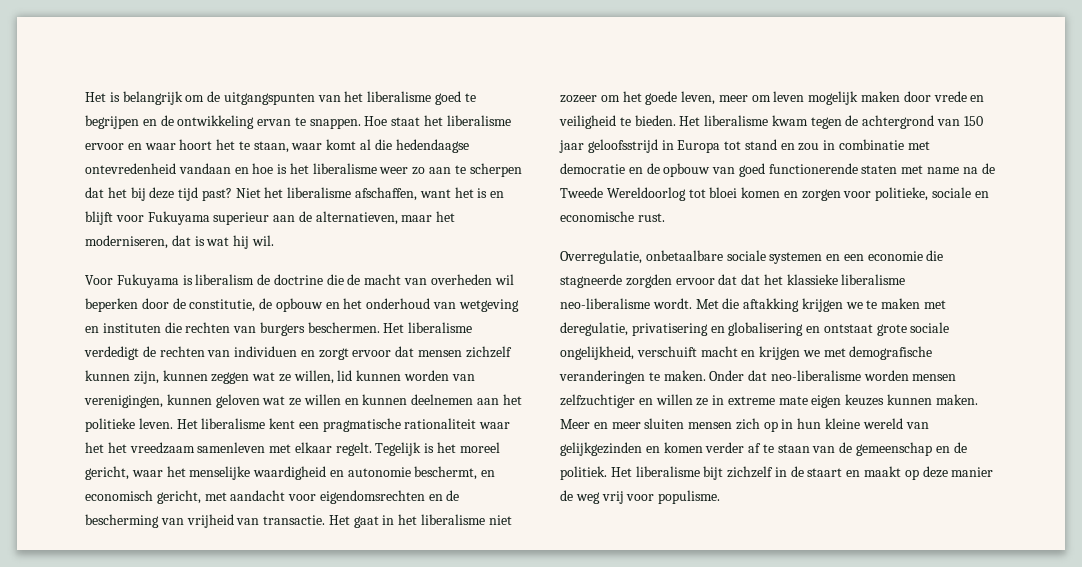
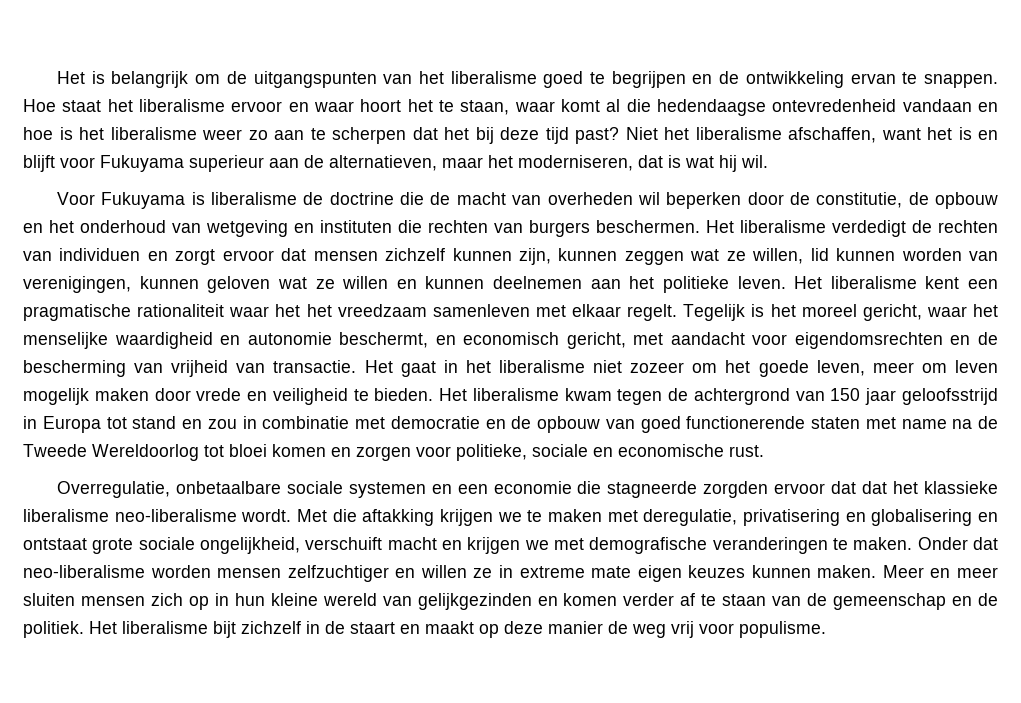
- Voor Fukuyama is liberalism de doctrine die de macht van overheden wil beperken door de constitutie, de opbouw en het onderhoud van wetgeving en instituten die rechten van burgers beschermen.
+ Voor Fukuyama is liberalisme de doctrine die de macht van overheden wil beperken door de constitutie, de opbouw en het onderhoud van wetgeving en instituten die rechten van burgers beschermen.

